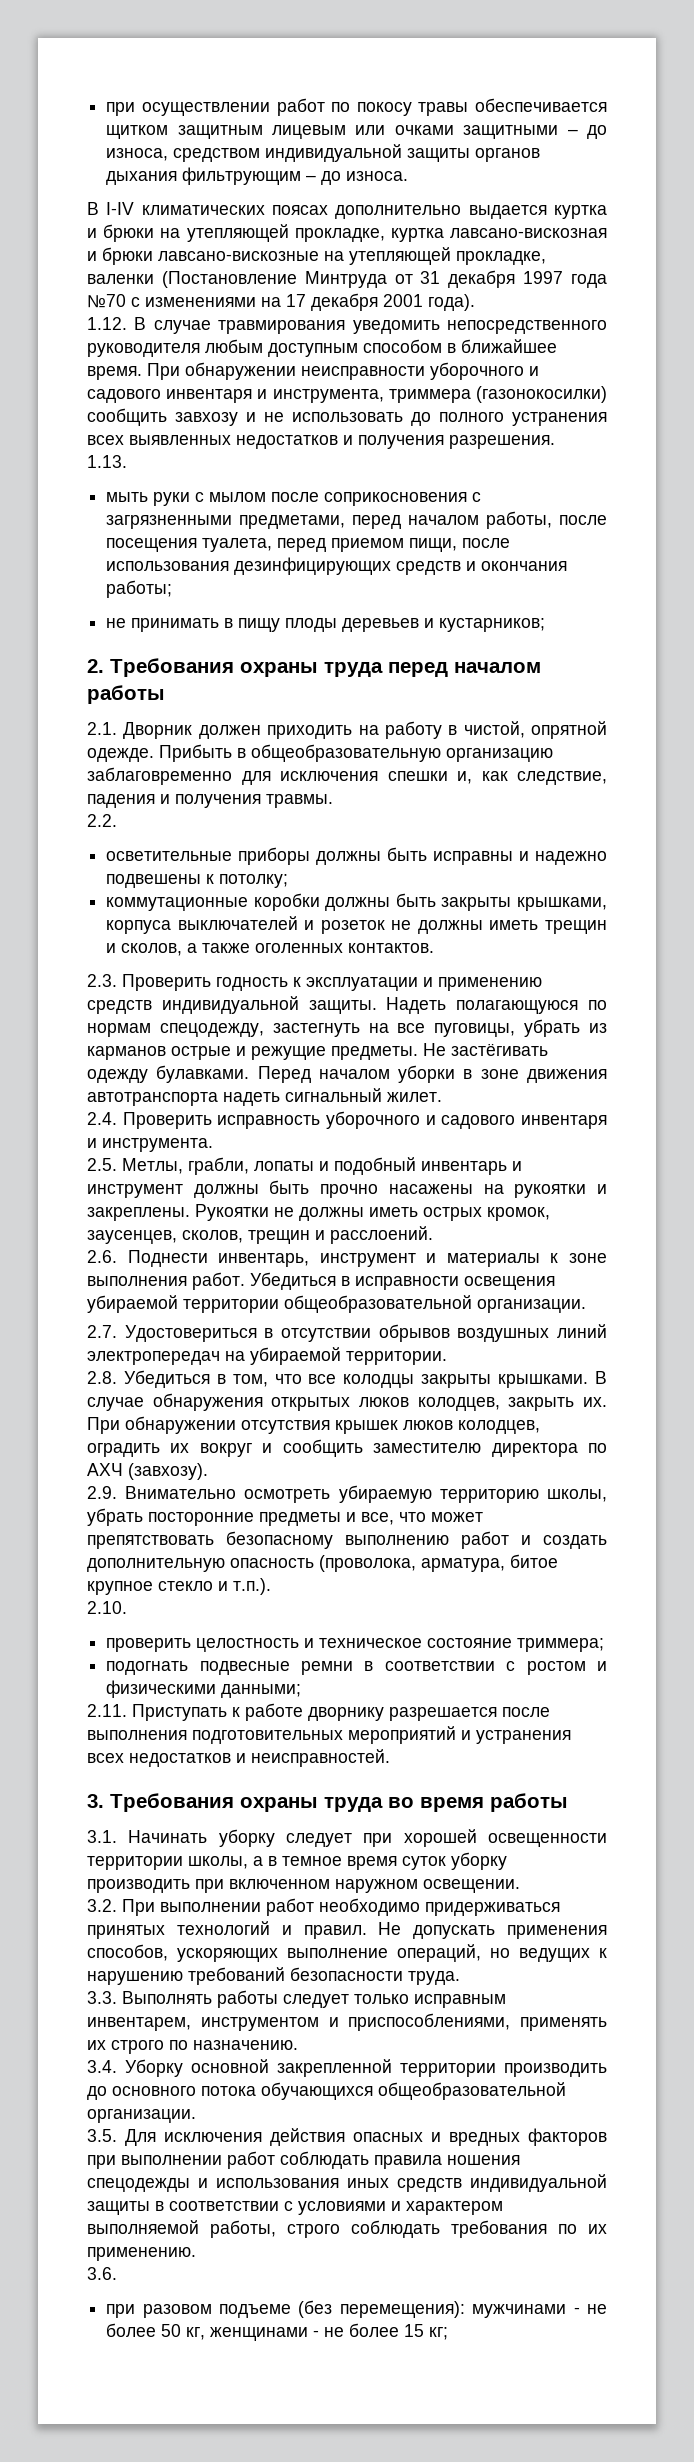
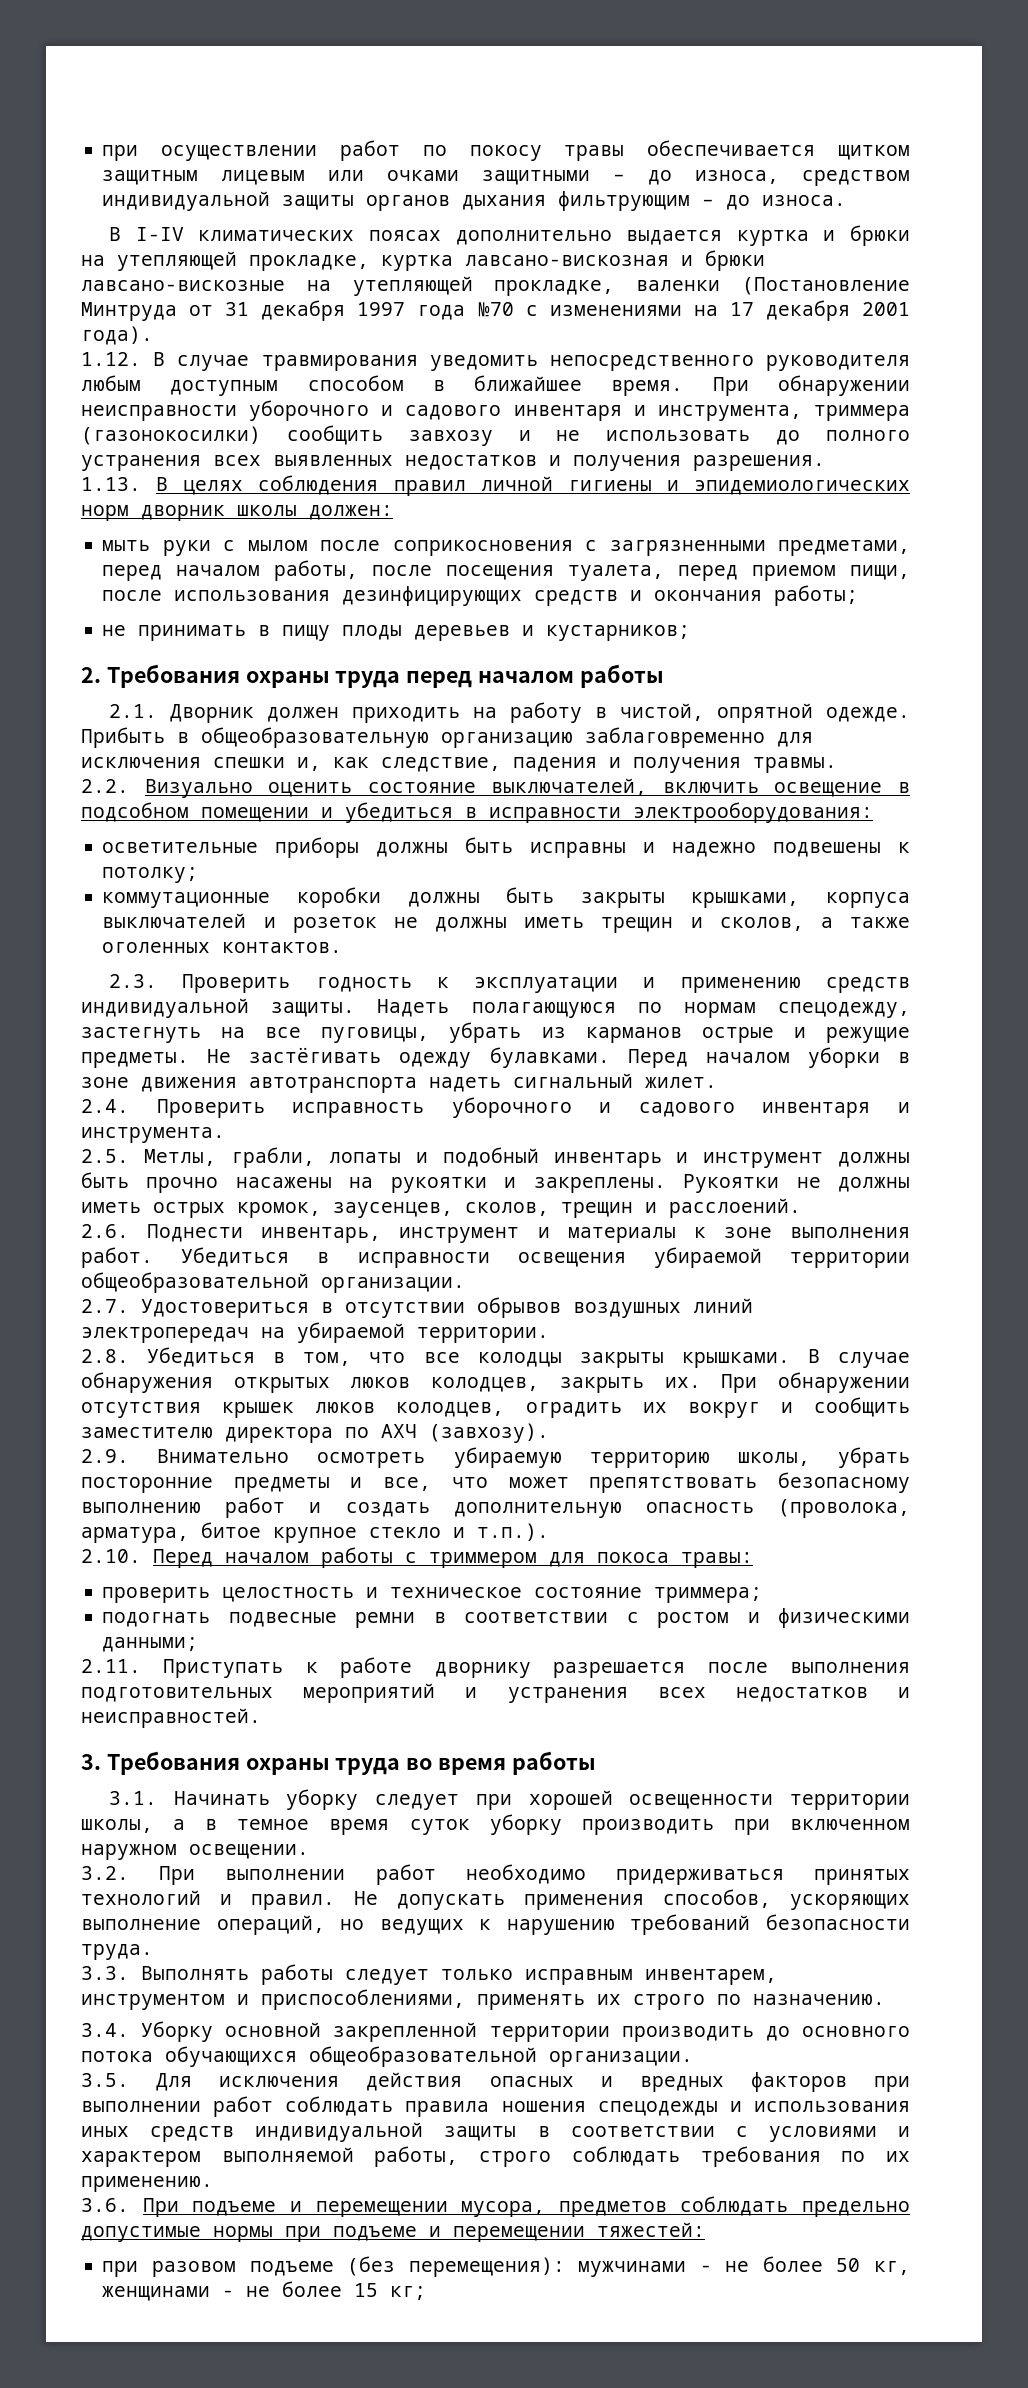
- 1.13.
+ 1.13. В целях соблюдения правил личной гигиены и эпидемиологических норм дворник школы должен:
- 2.2.
+ 2.2. Визуально оценить состояние выключателей, включить освещение в подсобном помещении и убедиться в исправности электрооборудования:
- 2.10.
+ 2.10. Перед началом работы с триммером для покоса травы:
- 3.6.
+ 3.6. При подъеме и перемещении мусора, предметов соблюдать предельно допустимые нормы при подъеме и перемещении тяжестей:

